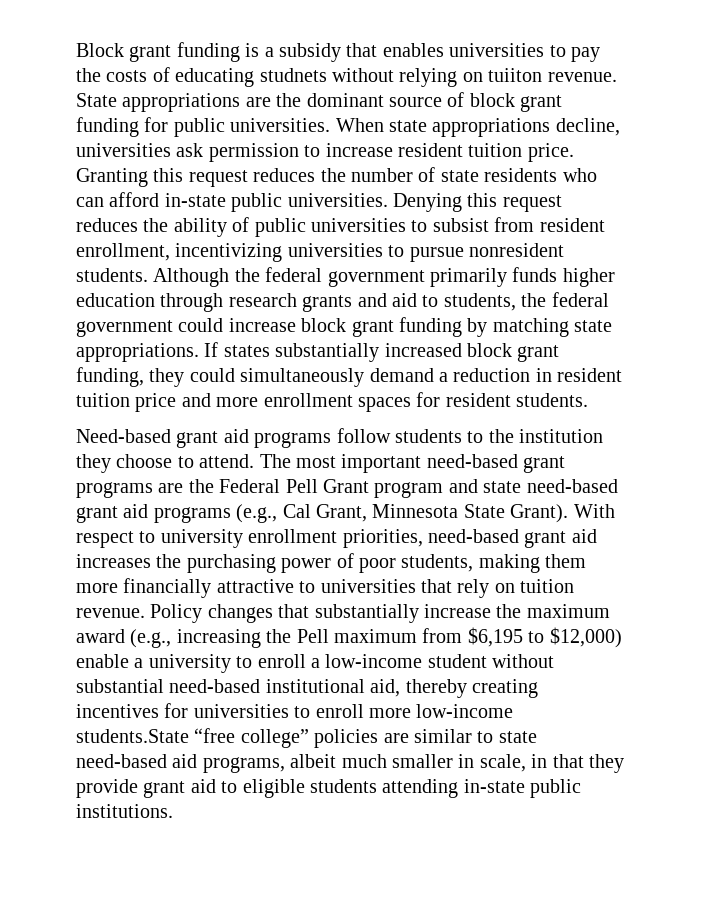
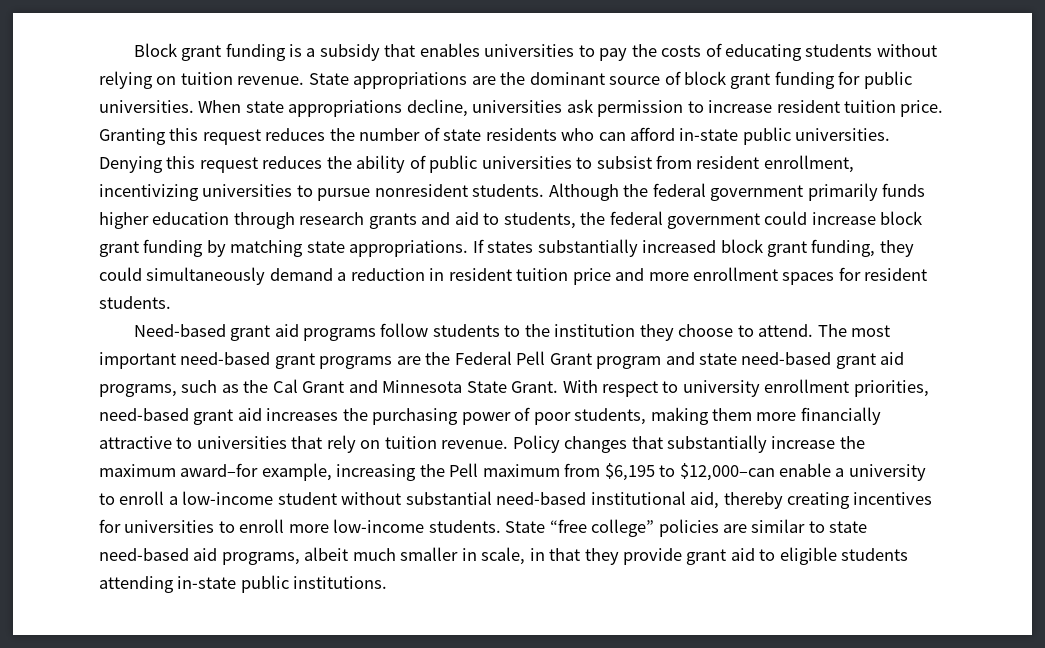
- Block grant funding is a subsidy that enables universities to pay the costs of educating studnets without relying on tuiiton revenue.
+ Block grant funding is a subsidy that enables universities to pay the costs of educating students without relying on tuition revenue.
- The most important need-based grant programs are the Federal Pell Grant program and state need-based grant aid programs (e.g., Cal Grant, Minnesota State Grant).
+ The most important need-based grant programs are the Federal Pell Grant program and state need-based grant aid programs, such as the Cal Grant and Minnesota State Grant.
- Policy changes that substantially increase the maximum award (e.g., increasing the Pell maximum from $6,195 to $12,000) enable a university to enroll a low-income student without substantial need-based institutional aid, thereby creating incentives for universities to enroll more low-income students.State “free college” policies are similar to state need-based aid programs, albeit much smaller in scale, in that they provide grant aid to eligible students attending in-state public institutions.
+ Policy changes that substantially increase the maximum award–for example, increasing the Pell maximum from $6,195 to $12,000–can enable a university to enroll a low-income student without substantial need-based institutional aid, thereby creating incentives for universities to enroll more low-income students. State “free college” policies are similar to state need-based aid programs, albeit much smaller in scale, in that they provide grant aid to eligible students attending in-state public institutions.

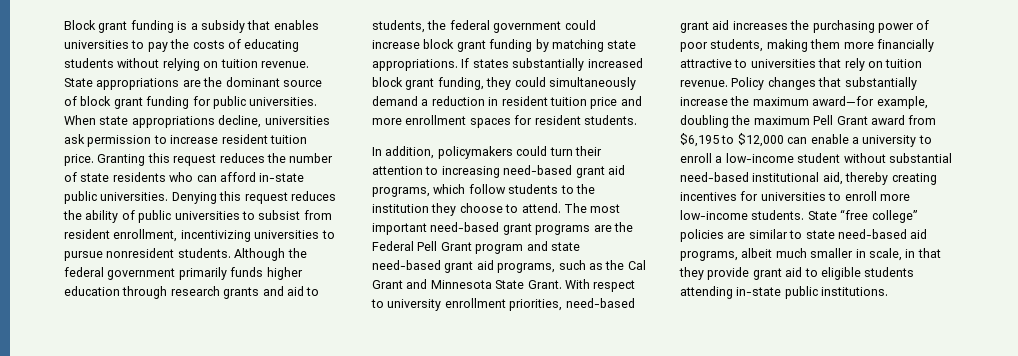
- Need-based grant aid programs follow students to the institution they choose to attend.
+ In addition, policymakers could turn their attention to increasing need-based grant aid programs, which follow students to the institution they choose to attend.
- Policy changes that substantially increase the maximum award–for example, increasing the Pell maximum from $6,195 to $12,000–can enable a university to enroll a low-income student without substantial need-based institutional aid, thereby creating incentives for universities to enroll more low-income students.
+ Policy changes that substantially increase the maximum award—for example, doubling the maximum Pell Grant award from $6,195 to $12,000 can enable a university to enroll a low-income student without substantial need-based institutional aid, thereby creating incentives for universities to enroll more low-income students.

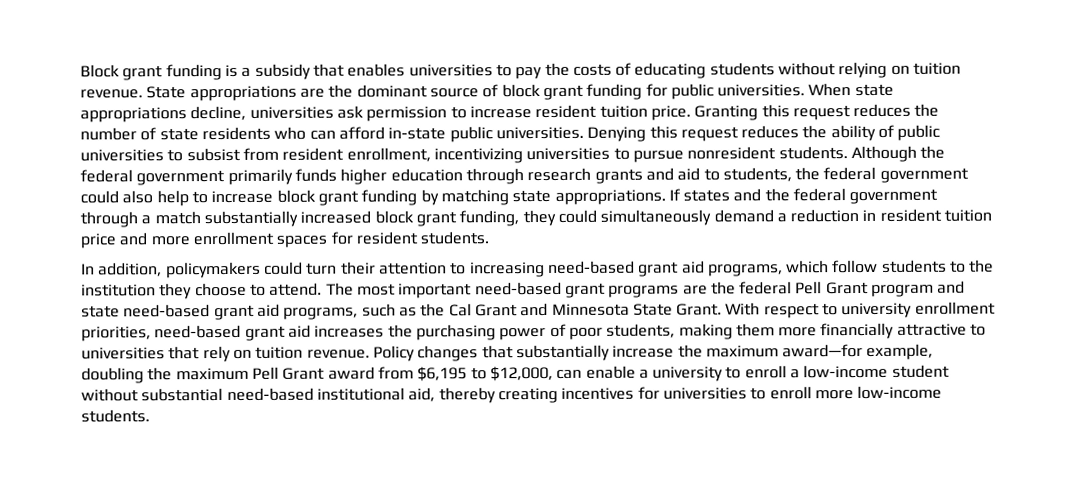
- Although the federal government primarily funds higher education through research grants and aid to students, the federal government could increase block grant funding by matching state appropriations.
+ Although the federal government primarily funds higher education through research grants and aid to students, the federal government could also help to increase block grant funding by matching state appropriations.
- If states substantially increased block grant funding, they could simultaneously demand a reduction in resident tuition price and more enrollment spaces for resident students.
+ If states and the federal government through a match substantially increased block grant funding, they could simultaneously demand a reduction in resident tuition price and more enrollment spaces for resident students.
- The most important need-based grant programs are the Federal Pell Grant program and state need-based grant aid programs, such as the Cal Grant and Minnesota State Grant.
+ The most important need-based grant programs are the federal Pell Grant program and state need-based grant aid programs, such as the Cal Grant and Minnesota State Grant.
- Policy changes that substantially increase the maximum award—for example, doubling the maximum Pell Grant award from $6,195 to $12,000 can enable a university to enroll a low-income student without substantial need-based institutional aid, thereby creating incentives for universities to enroll more low-income students. State “free college” policies are similar to state need-based aid programs, albeit much smaller in scale, in that they provide grant aid to eligible students attending in-state public institutions.
+ Policy changes that substantially increase the maximum award—for example, doubling the maximum Pell Grant award from $6,195 to $12,000, can enable a university to enroll a low-income student without substantial need-based institutional aid, thereby creating incentives for universities to enroll more low-income students.

